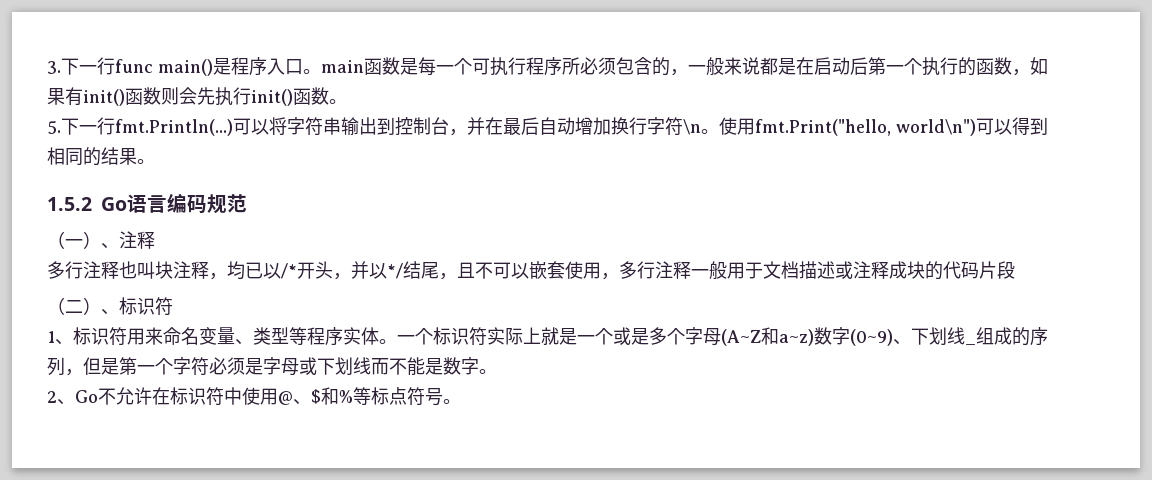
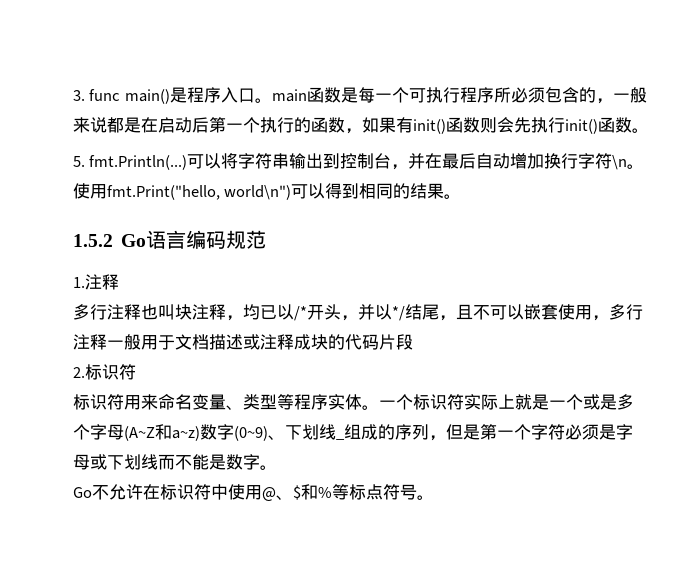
- 3.下一行func main()是程序入口。main函数是每一个可执行程序所必须包含的，一般来说都是在启动后第一个执行的函数，如果有init()函数则会先执行init()函数。
+ 3. func main()是程序入口。main函数是每一个可执行程序所必须包含的，一般来说都是在启动后第一个执行的函数，如果有init()函数则会先执行init()函数。
- 5.下一行fmt.Println(...)
+ 5. fmt.Println(...)
- （一）、注释
+ 1.注释
- （二）、标识符
+ 2.标识符
- 1、标识符用来命名变量、类型等程序实体。
+ 标识符用来命名变量、类型等程序实体。
- 2、Go不允许在标识符中使用@、$和%等标点符号。
+ Go不允许在标识符中使用@、$和%等标点符号。

